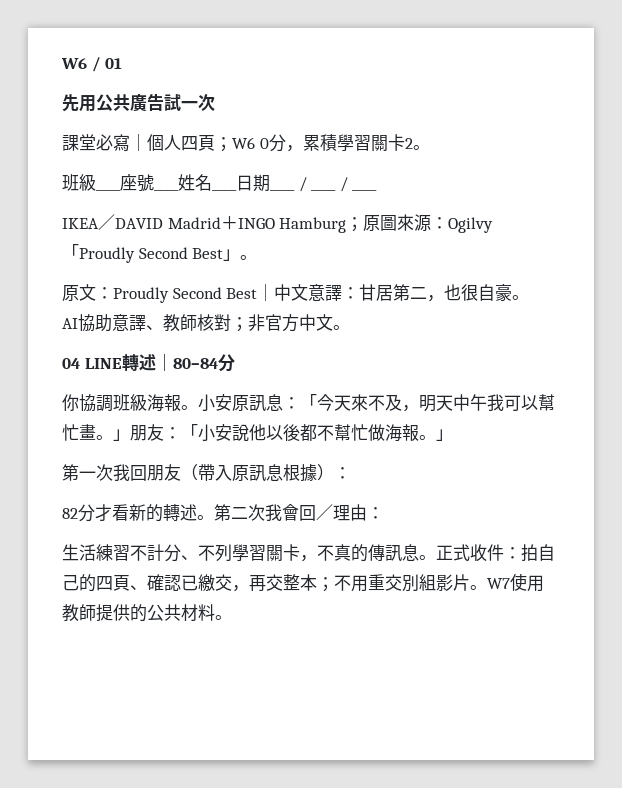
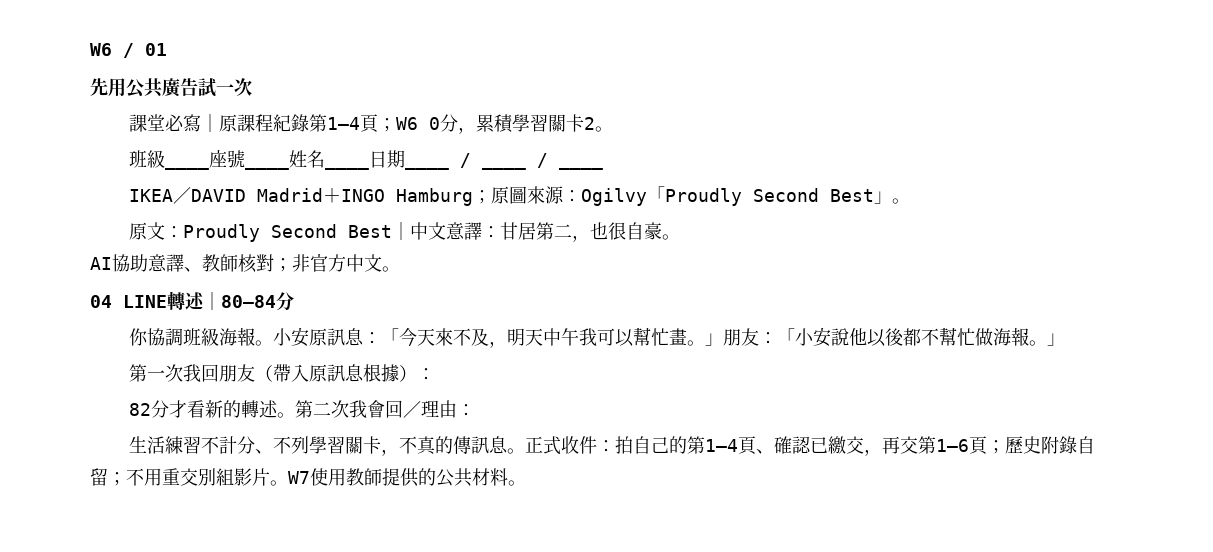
- 課堂必寫｜個人四頁；W6 0分，累積學習關卡2。
+ 課堂必寫｜原課程紀錄第1–4頁；W6 0分，累積學習關卡2。
- 正式收件：拍自己的四頁、確認已繳交，再交整本；不用重交別組影片。
+ 正式收件：拍自己的第1–4頁、確認已繳交，再交第1–6頁；歷史附錄自留；不用重交別組影片。

